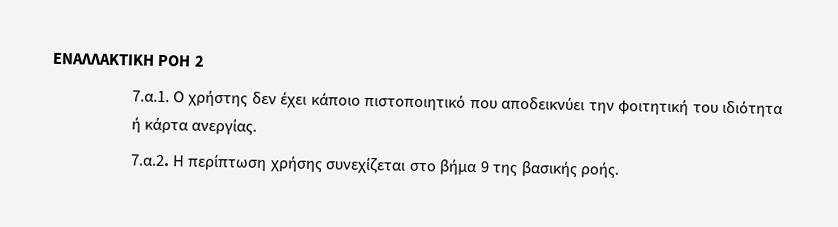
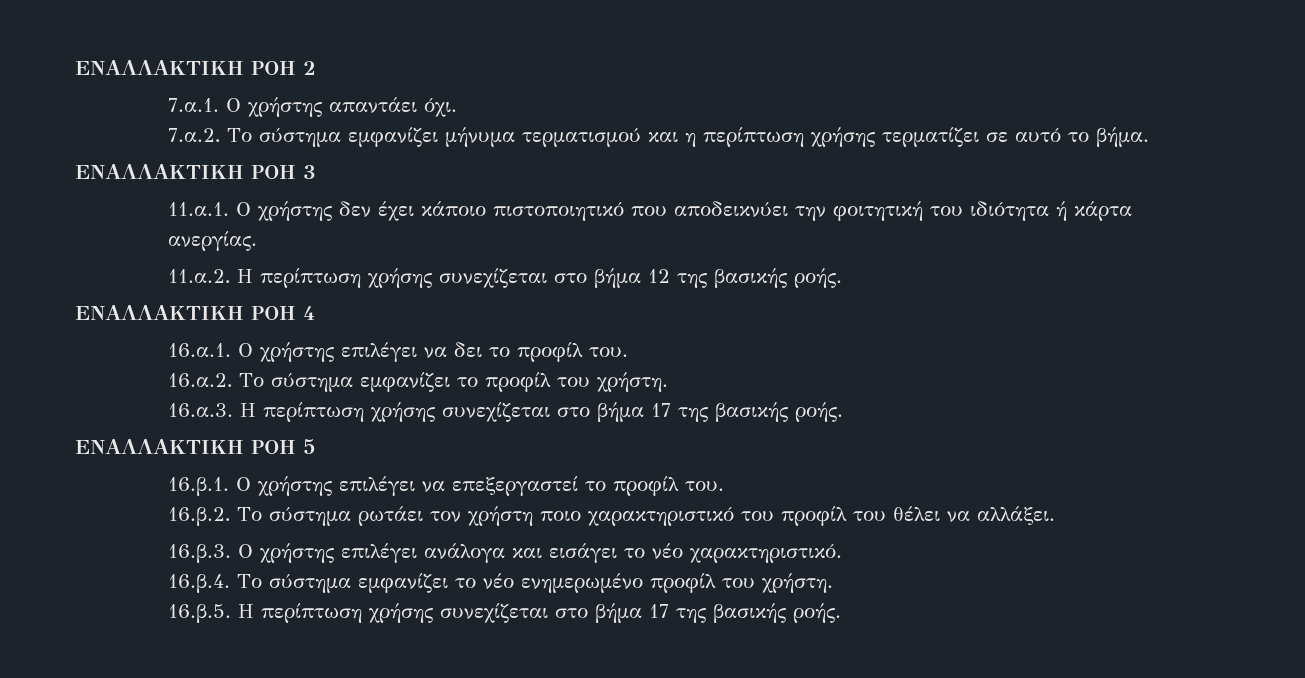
- 7.α.1. Ο χρήστης δεν έχει κάποιο πιστοποιητικό που αποδεικνύει την φοιτητική του ιδιότητα ή κάρτα ανεργίας.
+ 7.α.1. Ο χρήστης απαντάει όχι.
+ 7.α.2. Το σύστημα εμφανίζει μήνυμα τερματισμού και η περίπτωση χρήσης τερματίζει σε αυτό το βήμα.
+ ΕΝΑΛΛΑΚΤΙΚΗ ΡΟΗ 3
+ 11.α.1. Ο χρήστης δεν έχει κάποιο πιστοποιητικό που αποδεικνύει την φοιτητική του ιδιότητα ή κάρτα ανεργίας.
- 7.α.2. Η περίπτωση χρήσης συνεχίζεται στο βήμα 9 της βασικής ροής.
+ 11.α.2. Η περίπτωση χρήσης συνεχίζεται στο βήμα 12 της βασικής ροής.
+ ΕΝΑΛΛΑΚΤΙΚΗ ΡΟΗ 4
+ 16.α.1. Ο χρήστης επιλέγει να δει το προφίλ του.
+ 16.α.2. Το σύστημα εμφανίζει το προφίλ του χρήστη.
+ 16.α.3. Η περίπτωση χρήσης συνεχίζεται στο βήμα 17 της βασικής ροής.
+ ΕΝΑΛΛΑΚΤΙΚΗ ΡΟΗ 5
+ 16.β.1. Ο χρήστης επιλέγει να επεξεργαστεί το προφίλ του.
+ 16.β.2. Το σύστημα ρωτάει τον χρήστη ποιο χαρακτηριστικό του προφίλ του θέλει να αλλάξει.
+ 16.β.3. Ο χρήστης επιλέγει ανάλογα και εισάγει το νέο χαρακτηριστικό.
+ 16.β.4. Το σύστημα εμφανίζει το νέο ενημερωμένο προφίλ του χρήστη.
+ 16.β.5. Η περίπτωση χρήσης συνεχίζεται στο βήμα 17 της βασικής ροής.

